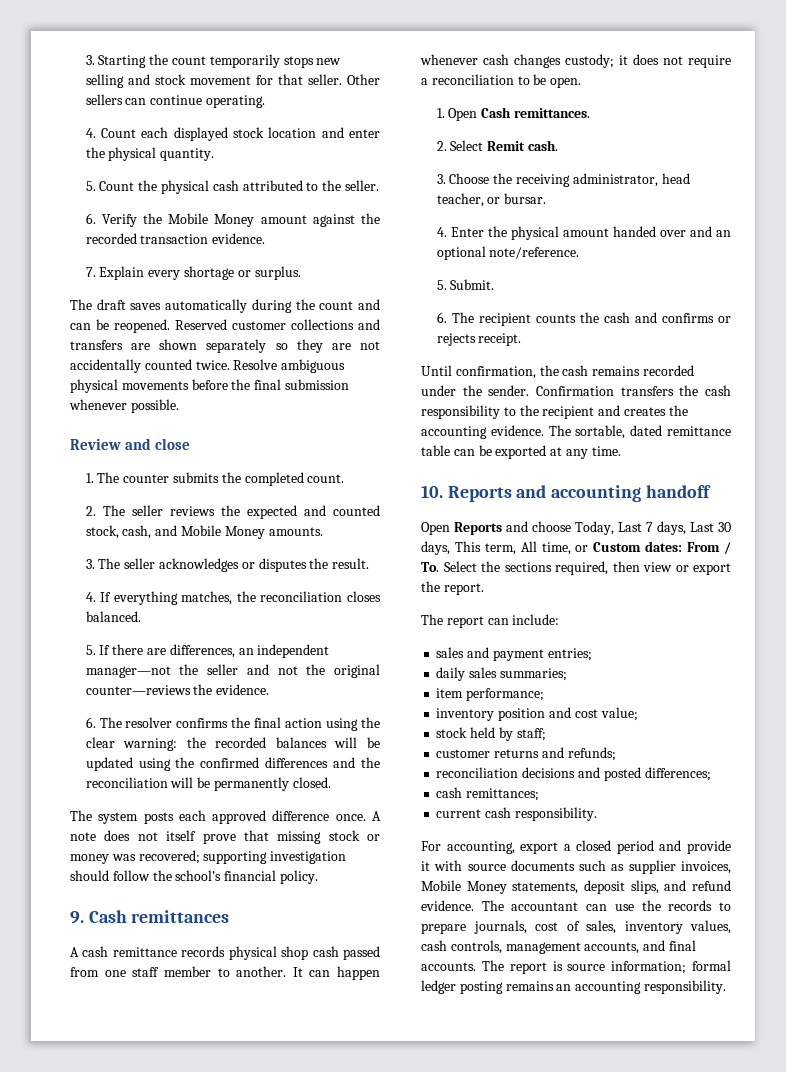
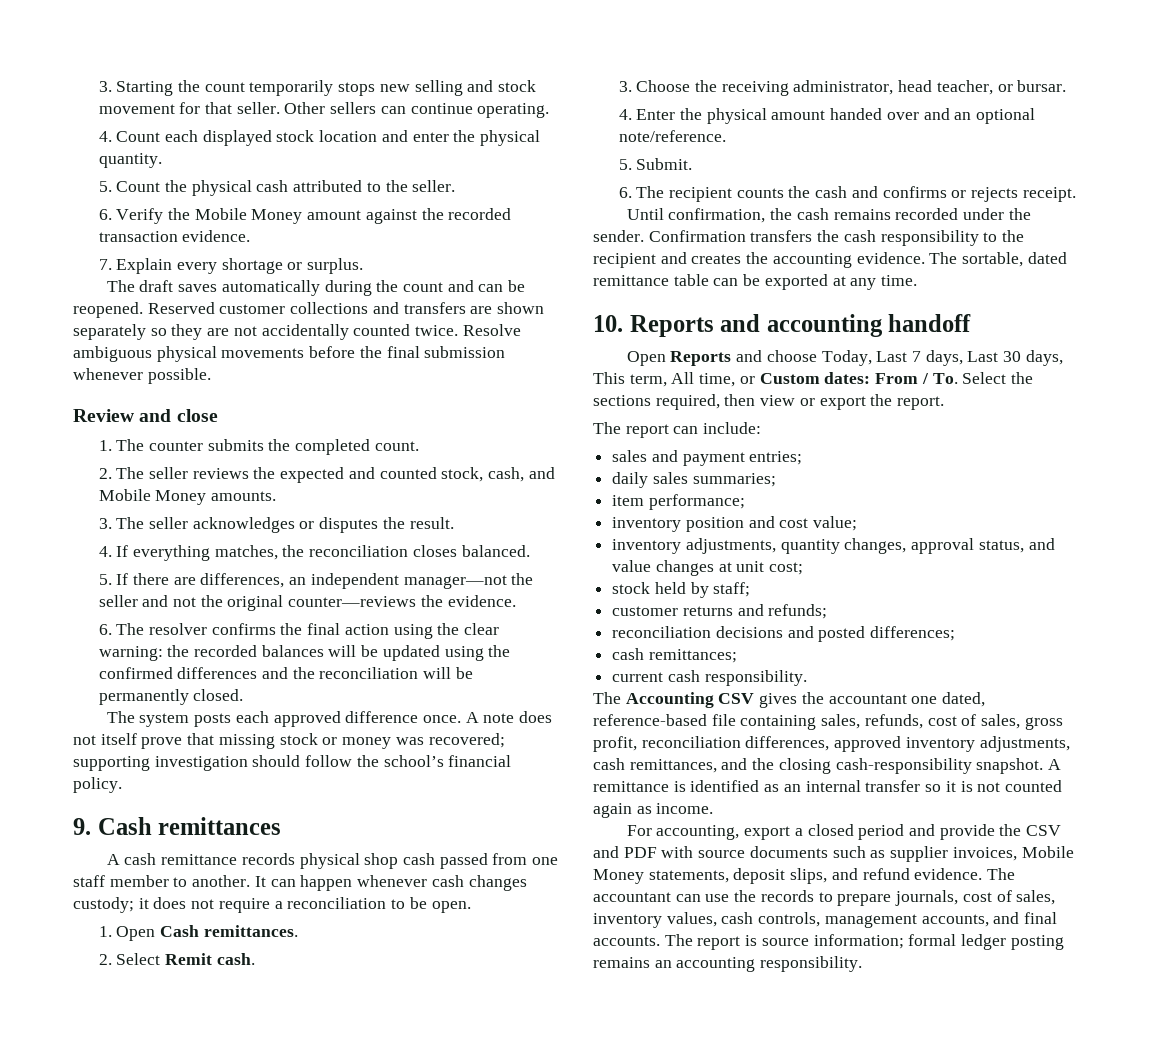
+ inventory adjustments, quantity changes, approval status, and value changes at unit cost;
+ The Accounting CSV gives the accountant one dated, reference-based file containing sales, refunds, cost of sales, gross profit, reconciliation differences, approved inventory adjustments, cash remittances, and the closing cash-responsibility snapshot. A remittance is identified as an internal transfer so it is not counted again as income.
- For accounting, export a closed period and provide it with source documents such as supplier invoices, Mobile Money statements, deposit slips, and refund evidence.
+ For accounting, export a closed period and provide the CSV and PDF with source documents such as supplier invoices, Mobile Money statements, deposit slips, and refund evidence.

